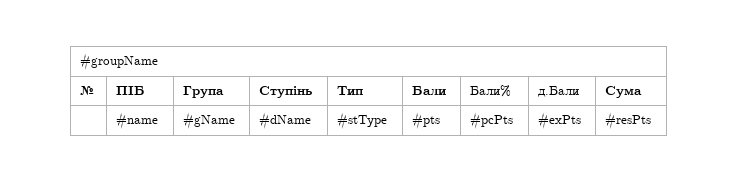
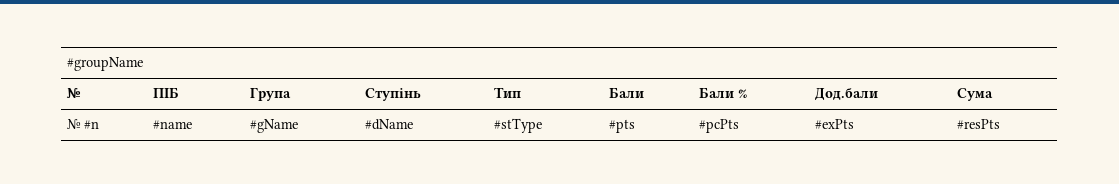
- № | ПІБ | Група | Ступінь | Тип | Бали | Бали% | д.Бали | Сума
+ № | ПІБ | Група | Ступінь | Тип | Бали | Бали % | Дод.бали | Сума
- | #name | #gName | #dName | #stType | #pts | #pcPts | #exPts | #resPts
+ № #n | #name | #gName | #dName | #stType | #pts | #pcPts | #exPts | #resPts

